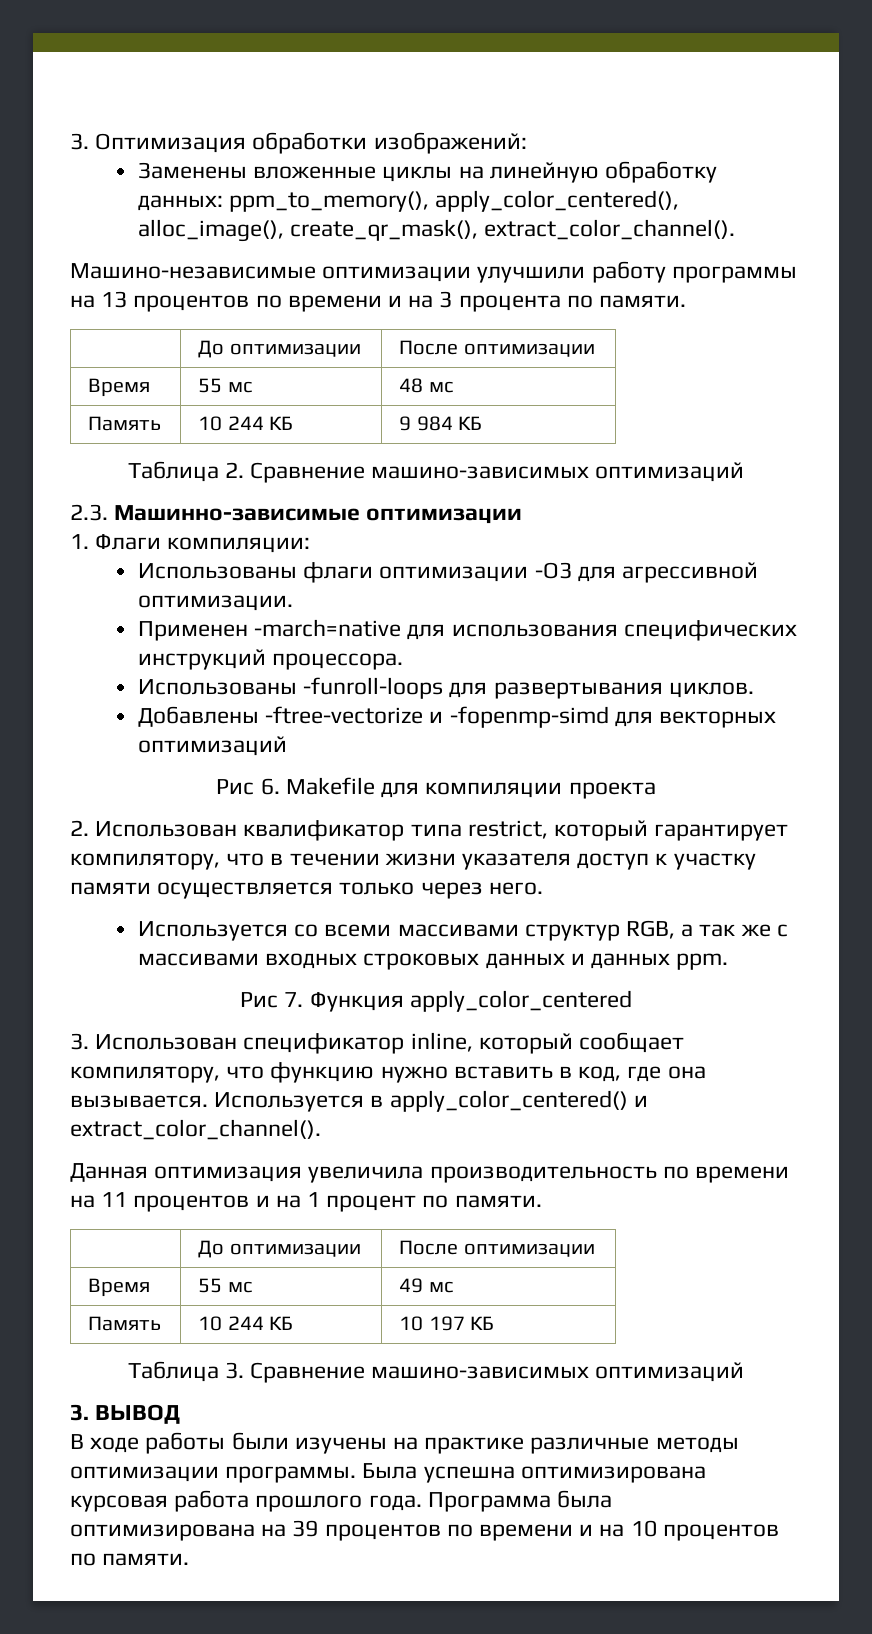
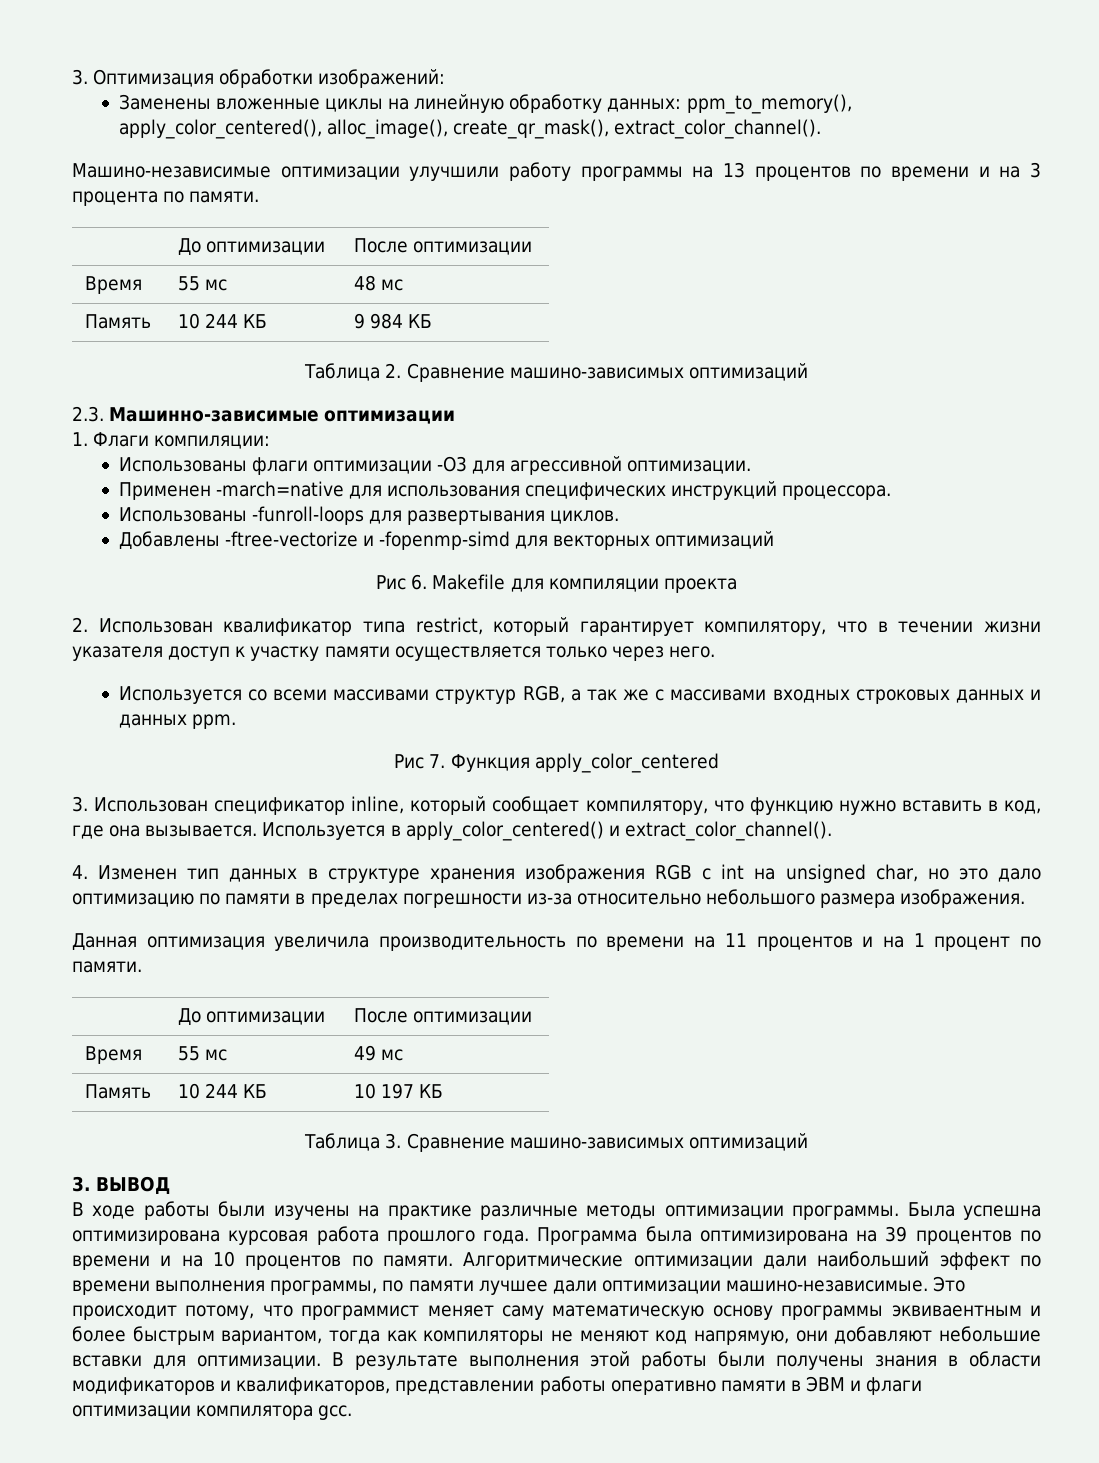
+ 4. Изменен тип данных в структуре хранения изображения RGB c int на unsigned char, но это дало оптимизацию по памяти в пределах погрешности из-за относительно небольшого размера изображения.
+ Алгоритмические оптимизации дали наибольший эффект по времени выполнения программы, по памяти лучшее дали оптимизации машино-независимые. Это происходит потому, что программист меняет саму математическую основу программы эквиваентным и более быстрым вариантом, тогда как компиляторы не меняют код напрямую, они добавляют небольшие вставки для оптимизации. В результате выполнения этой работы были получены знания в области модификаторов и квалификаторов, представлении работы оперативно памяти в ЭВМ и флаги оптимизации компилятора gcc.

